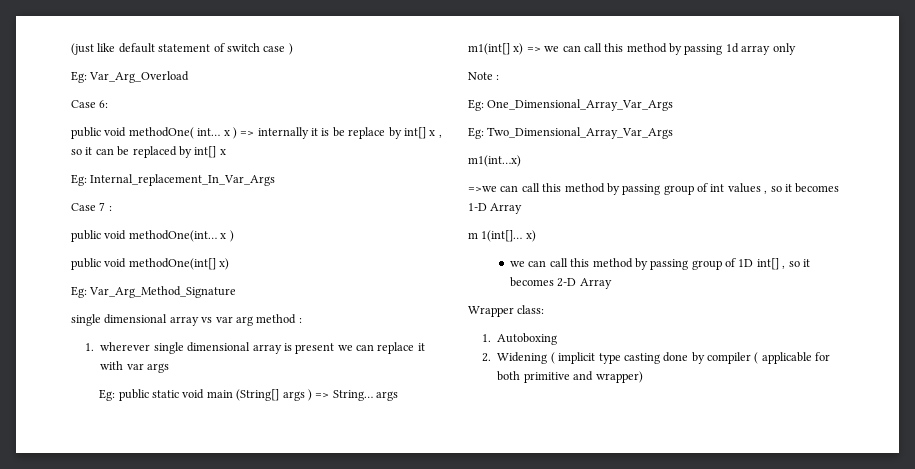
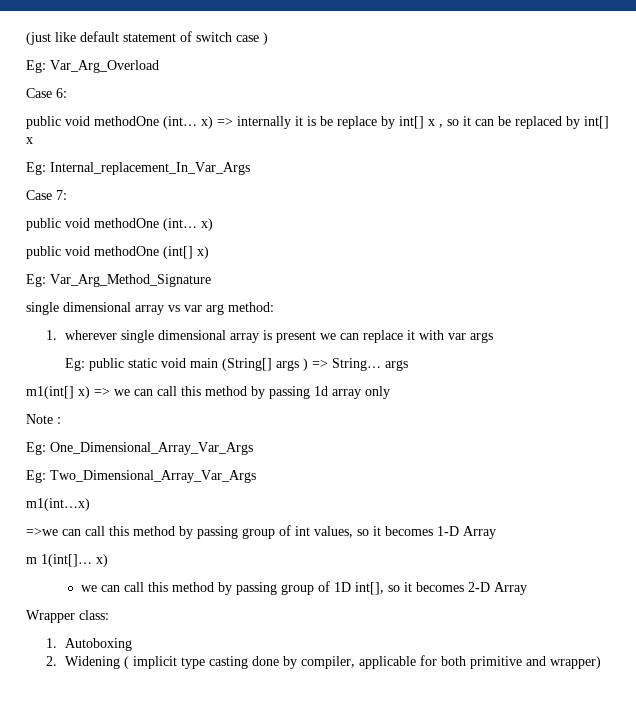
- public void methodOne( int… x ) => internally it is be replace by int[] x , so it can be replaced by int[] x
+ public void methodOne (int… x) => internally it is be replace by int[] x , so it can be replaced by int[] x
- Case 7 :
- public void methodOne(int… x )
- public void methodOne(int[] x)
+ Case 7:
+ public void methodOne (int… x)
+ public void methodOne (int[] x)
- single dimensional array vs var arg method :
+ single dimensional array vs var arg method:
- =>we can call this method by passing group of int values , so it becomes 1-D Array
+ =>we can call this method by passing group of int values, so it becomes 1-D Array
- we can call this method by passing group of 1D int[] , so it becomes 2-D Array
+ we can call this method by passing group of 1D int[], so it becomes 2-D Array
- 2. Widening ( implicit type casting done by compiler ( applicable for both primitive and wrapper)
+ 2. Widening ( implicit type casting done by compiler, applicable for both primitive and wrapper)

